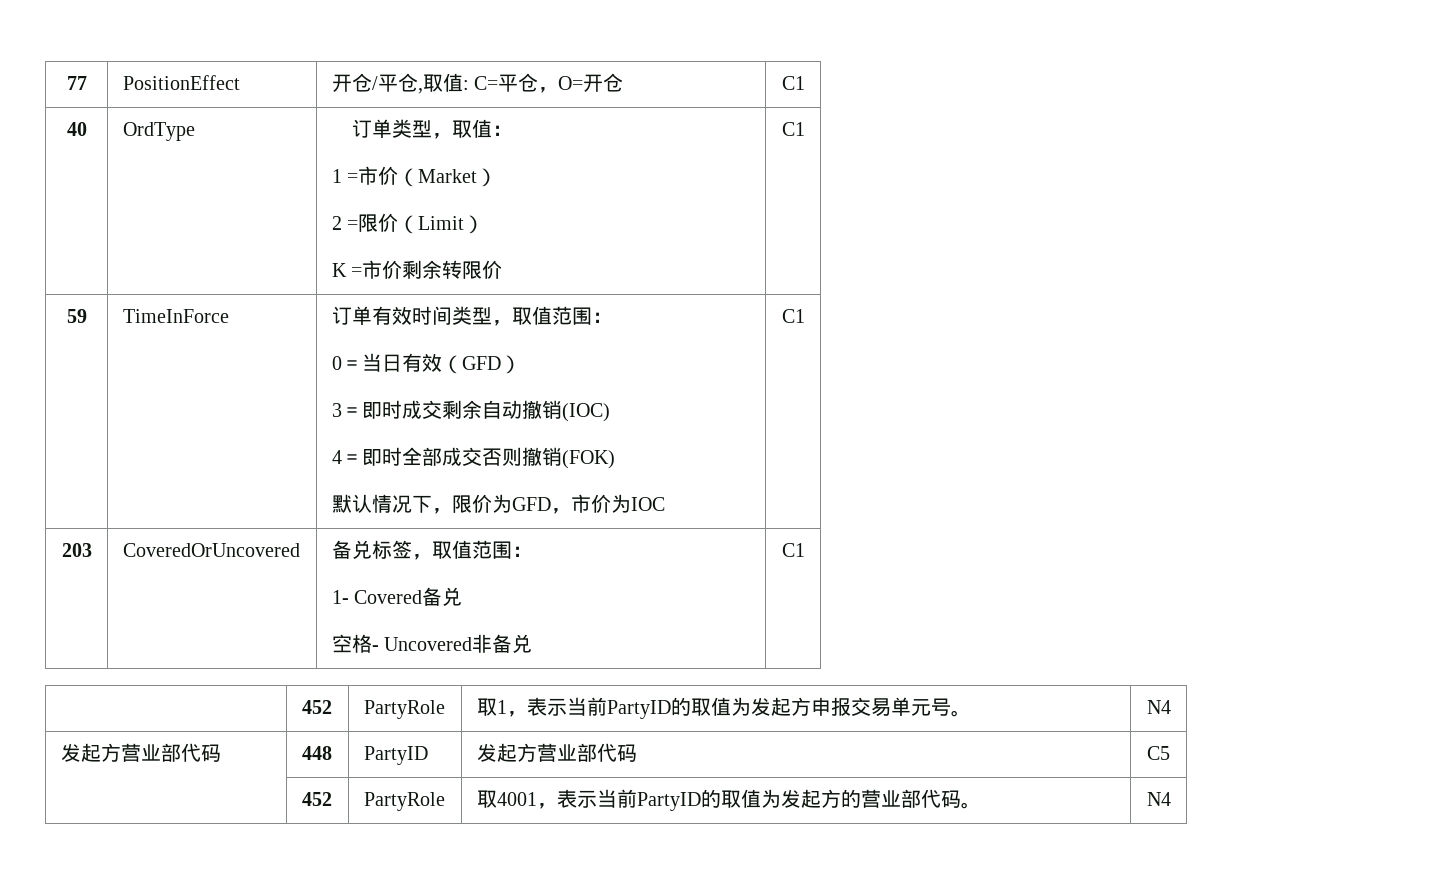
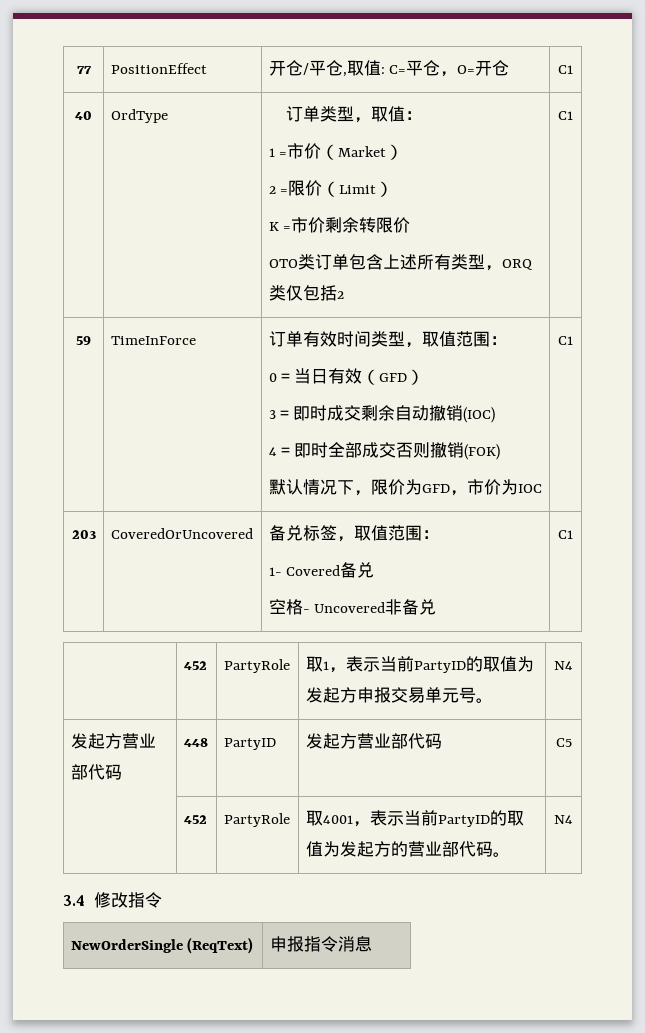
  40 | OrdType | 订单类型，取值：
  1 =市价（Market）
  2 =限价（Limit）
- K =市价剩余转限价 | C1
+ K =市价剩余转限价
+ OTO类订单包含上述所有类型，ORQ类仅包括2 | C1
+ 3.4修改指令
+ NewOrderSingle (ReqText) | 申报指令消息

